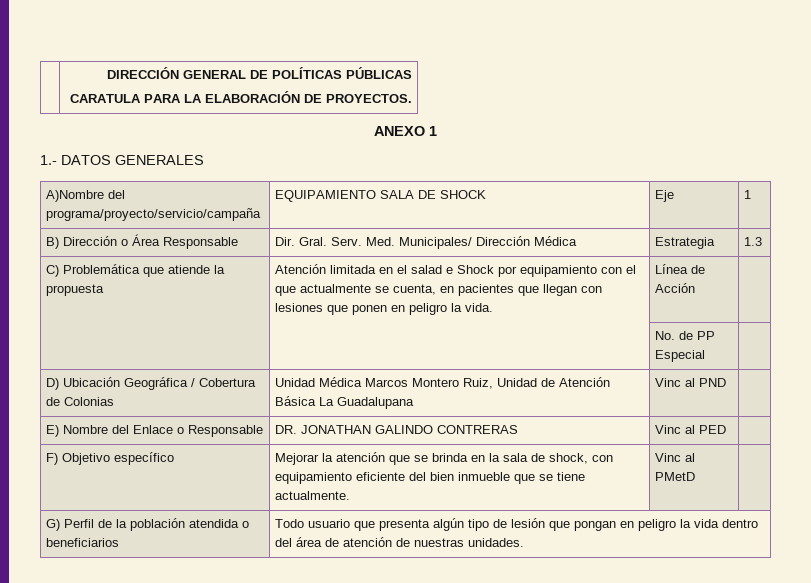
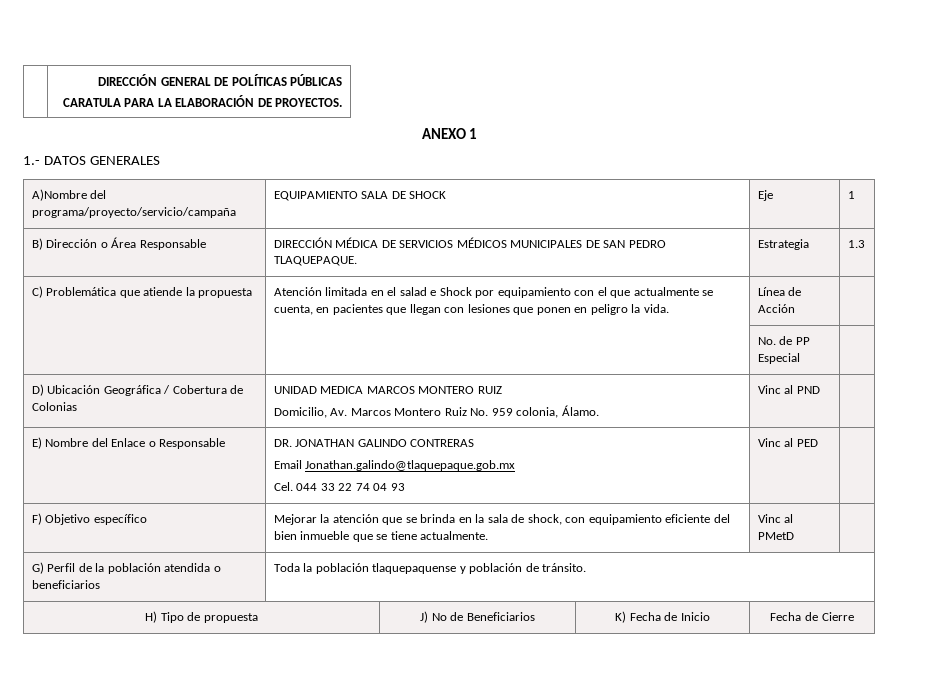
- B) Dirección o Área Responsable | Dir. Gral. Serv. Med. Municipales/ Dirección Médica | Estrategia | 1.3
+ B) Dirección o Área Responsable | DIRECCIÓN MÉDICA DE SERVICIOS MÉDICOS MUNICIPALES DE SAN PEDRO TLAQUEPAQUE. | Estrategia | 1.3
- D) Ubicación Geográfica / Cobertura de Colonias | Unidad Médica Marcos Montero Ruiz, Unidad de Atención Básica La Guadalupana | Vinc al PND |
+ D) Ubicación Geográfica / Cobertura de Colonias | UNIDAD MEDICA MARCOS MONTERO RUIZ
+ Domicilio, Av. Marcos Montero Ruiz No. 959 colonia, Álamo. | Vinc al PND |
- E) Nombre del Enlace o Responsable | DR. JONATHAN GALINDO CONTRERAS | Vinc al PED |
+ E) Nombre del Enlace o Responsable | DR. JONATHAN GALINDO CONTRERAS
+ Email Jonathan.galindo@tlaquepaque.gob.mx
+ Cel. 044 33 22 74 04 93 | Vinc al PED |
- G) Perfil de la población atendida o beneficiarios | Todo usuario que presenta algún tipo de lesión que pongan en peligro la vida dentro del área de atención de nuestras unidades.
+ G) Perfil de la población atendida o beneficiarios | Toda la población tlaquepaquense y población de tránsito.
+ H) Tipo de propuesta | J) No de Beneficiarios | K) Fecha de Inicio | Fecha de Cierre

